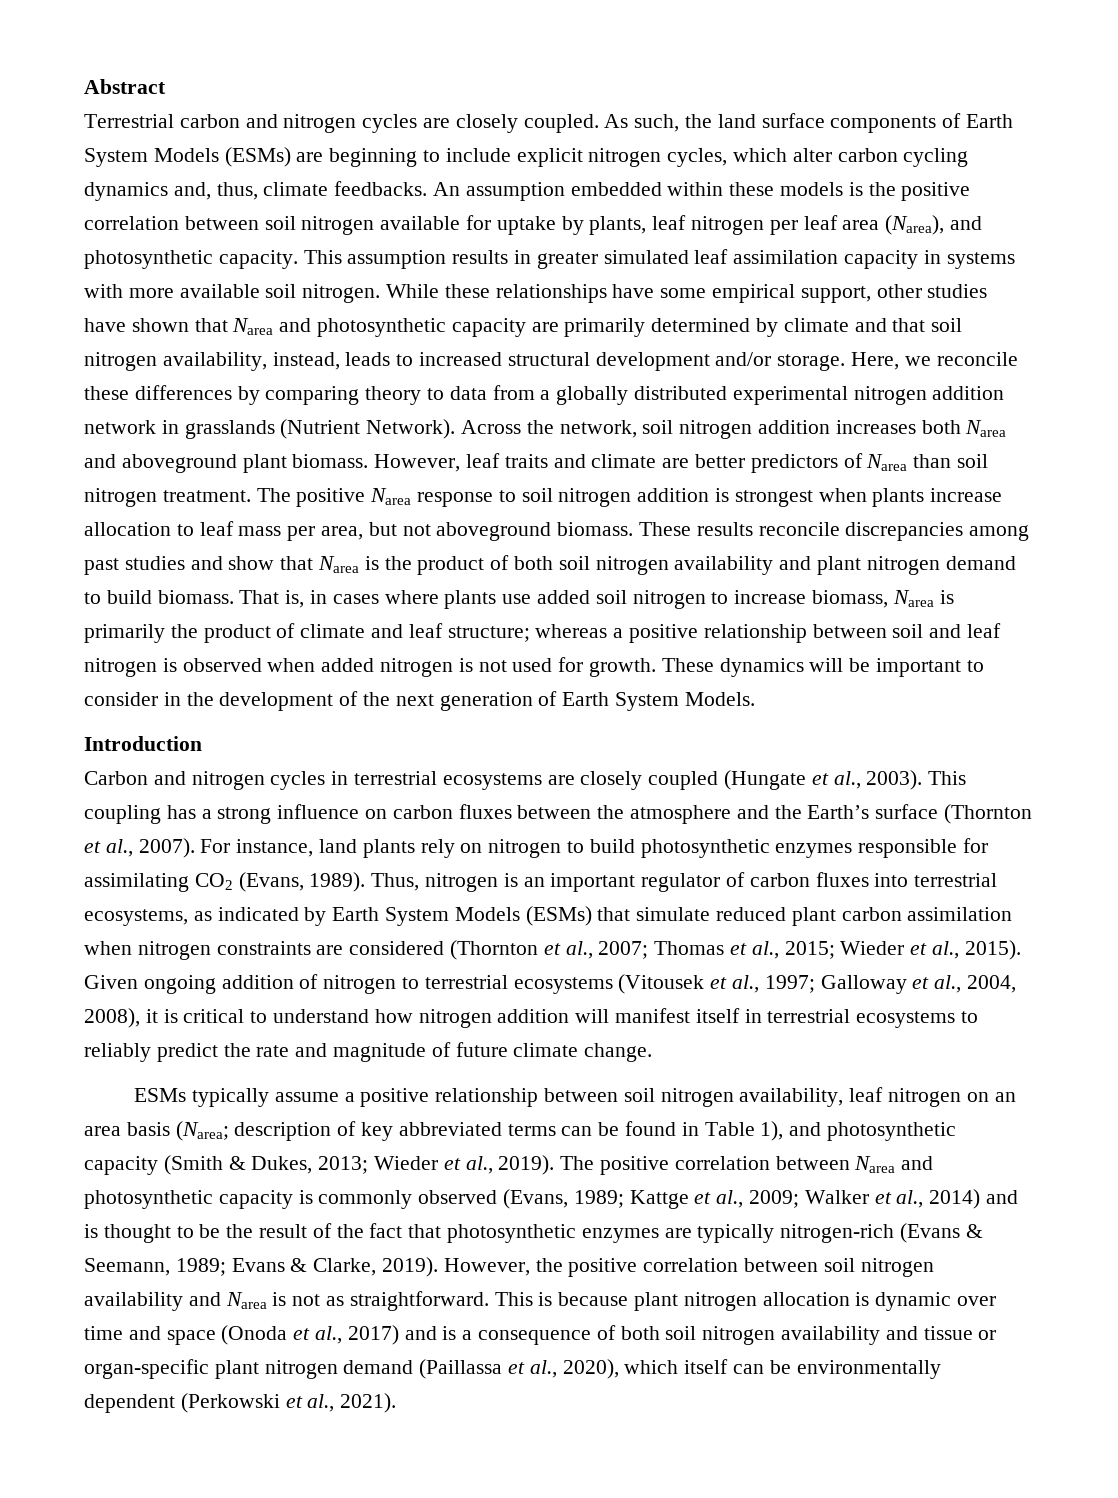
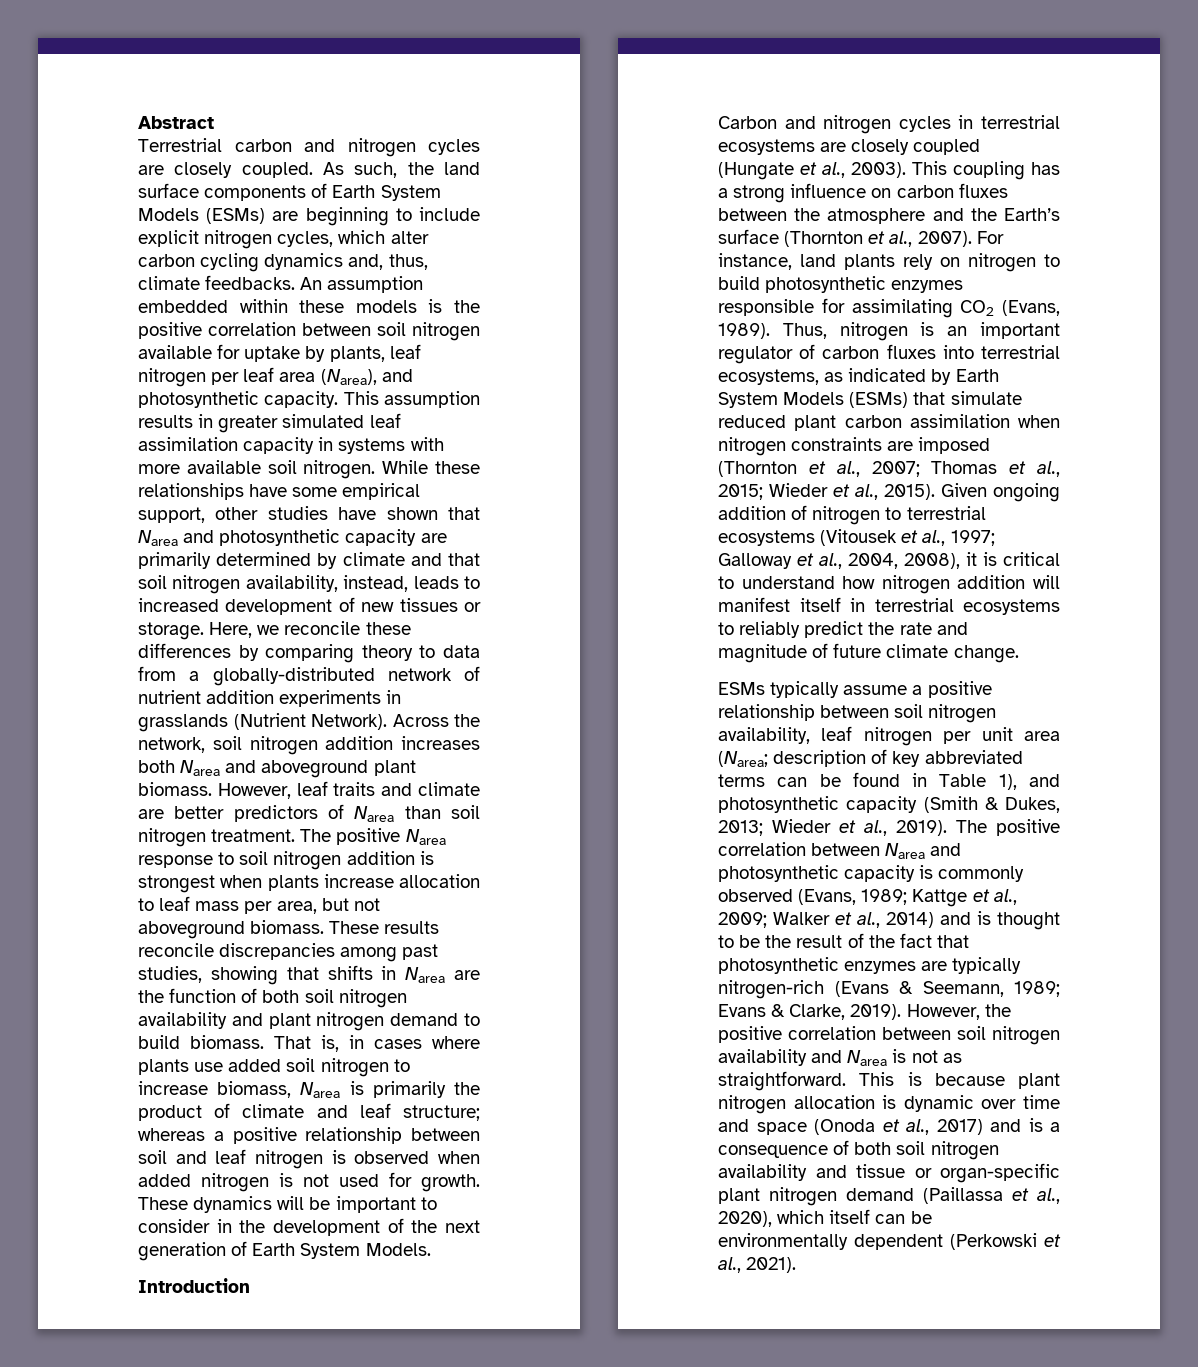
- While these relationships have some empirical support, other studies have shown that Narea and photosynthetic capacity are primarily determined by climate and that soil nitrogen availability, instead, leads to increased structural development and/or storage.
+ While these relationships have some empirical support, other studies have shown that Narea and photosynthetic capacity are primarily determined by climate and that soil nitrogen availability, instead, leads to increased development of new tissues or storage.
- Here, we reconcile these differences by comparing theory to data from a globally distributed experimental nitrogen addition network in grasslands (Nutrient Network).
+ Here, we reconcile these differences by comparing theory to data from a globally-distributed network of nutrient addition experiments in grasslands (Nutrient Network).
- These results reconcile discrepancies among past studies and show that Narea is the product of both soil nitrogen availability and plant nitrogen demand to build biomass.
+ These results reconcile discrepancies among past studies, showing that shifts in Narea are the function of both soil nitrogen availability and plant nitrogen demand to build biomass.
- Thus, nitrogen is an important regulator of carbon fluxes into terrestrial ecosystems, as indicated by Earth System Models (ESMs) that simulate reduced plant carbon assimilation when nitrogen constraints are considered (Thornton et al., 2007; Thomas et al., 2015; Wieder et al., 2015).
+ Thus, nitrogen is an important regulator of carbon fluxes into terrestrial ecosystems, as indicated by Earth System Models (ESMs) that simulate reduced plant carbon assimilation when nitrogen constraints are imposed (Thornton et al., 2007; Thomas et al., 2015; Wieder et al., 2015).
- ESMs typically assume a positive relationship between soil nitrogen availability, leaf nitrogen on an area basis (Narea; description of key abbreviated terms can be found in Table 1), and photosynthetic capacity (Smith & Dukes, 2013; Wieder et al., 2019).
+ ESMs typically assume a positive relationship between soil nitrogen availability, leaf nitrogen per unit area (Narea; description of key abbreviated terms can be found in Table 1), and photosynthetic capacity (Smith & Dukes, 2013; Wieder et al., 2019).

